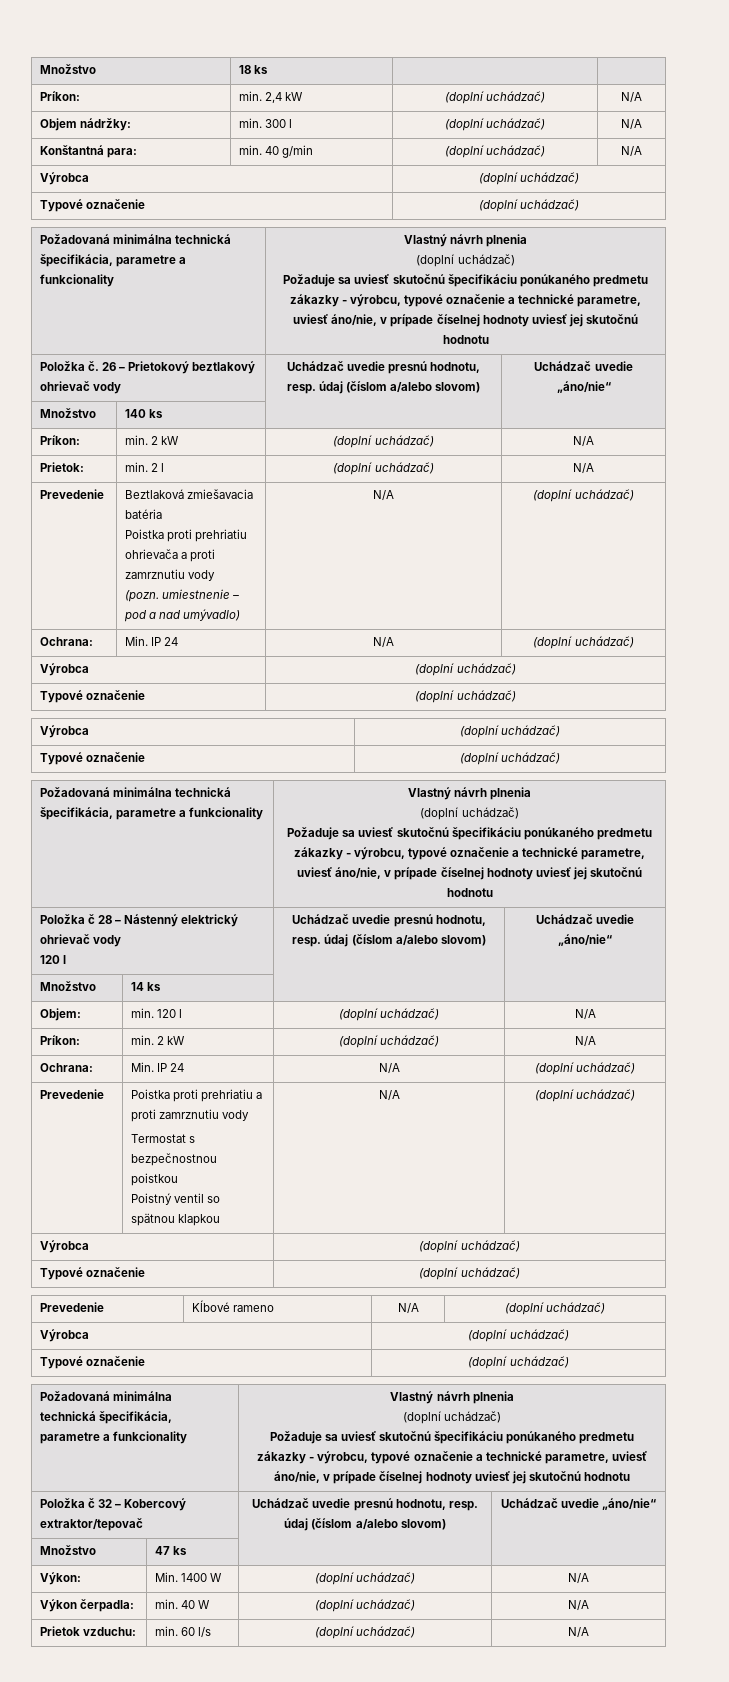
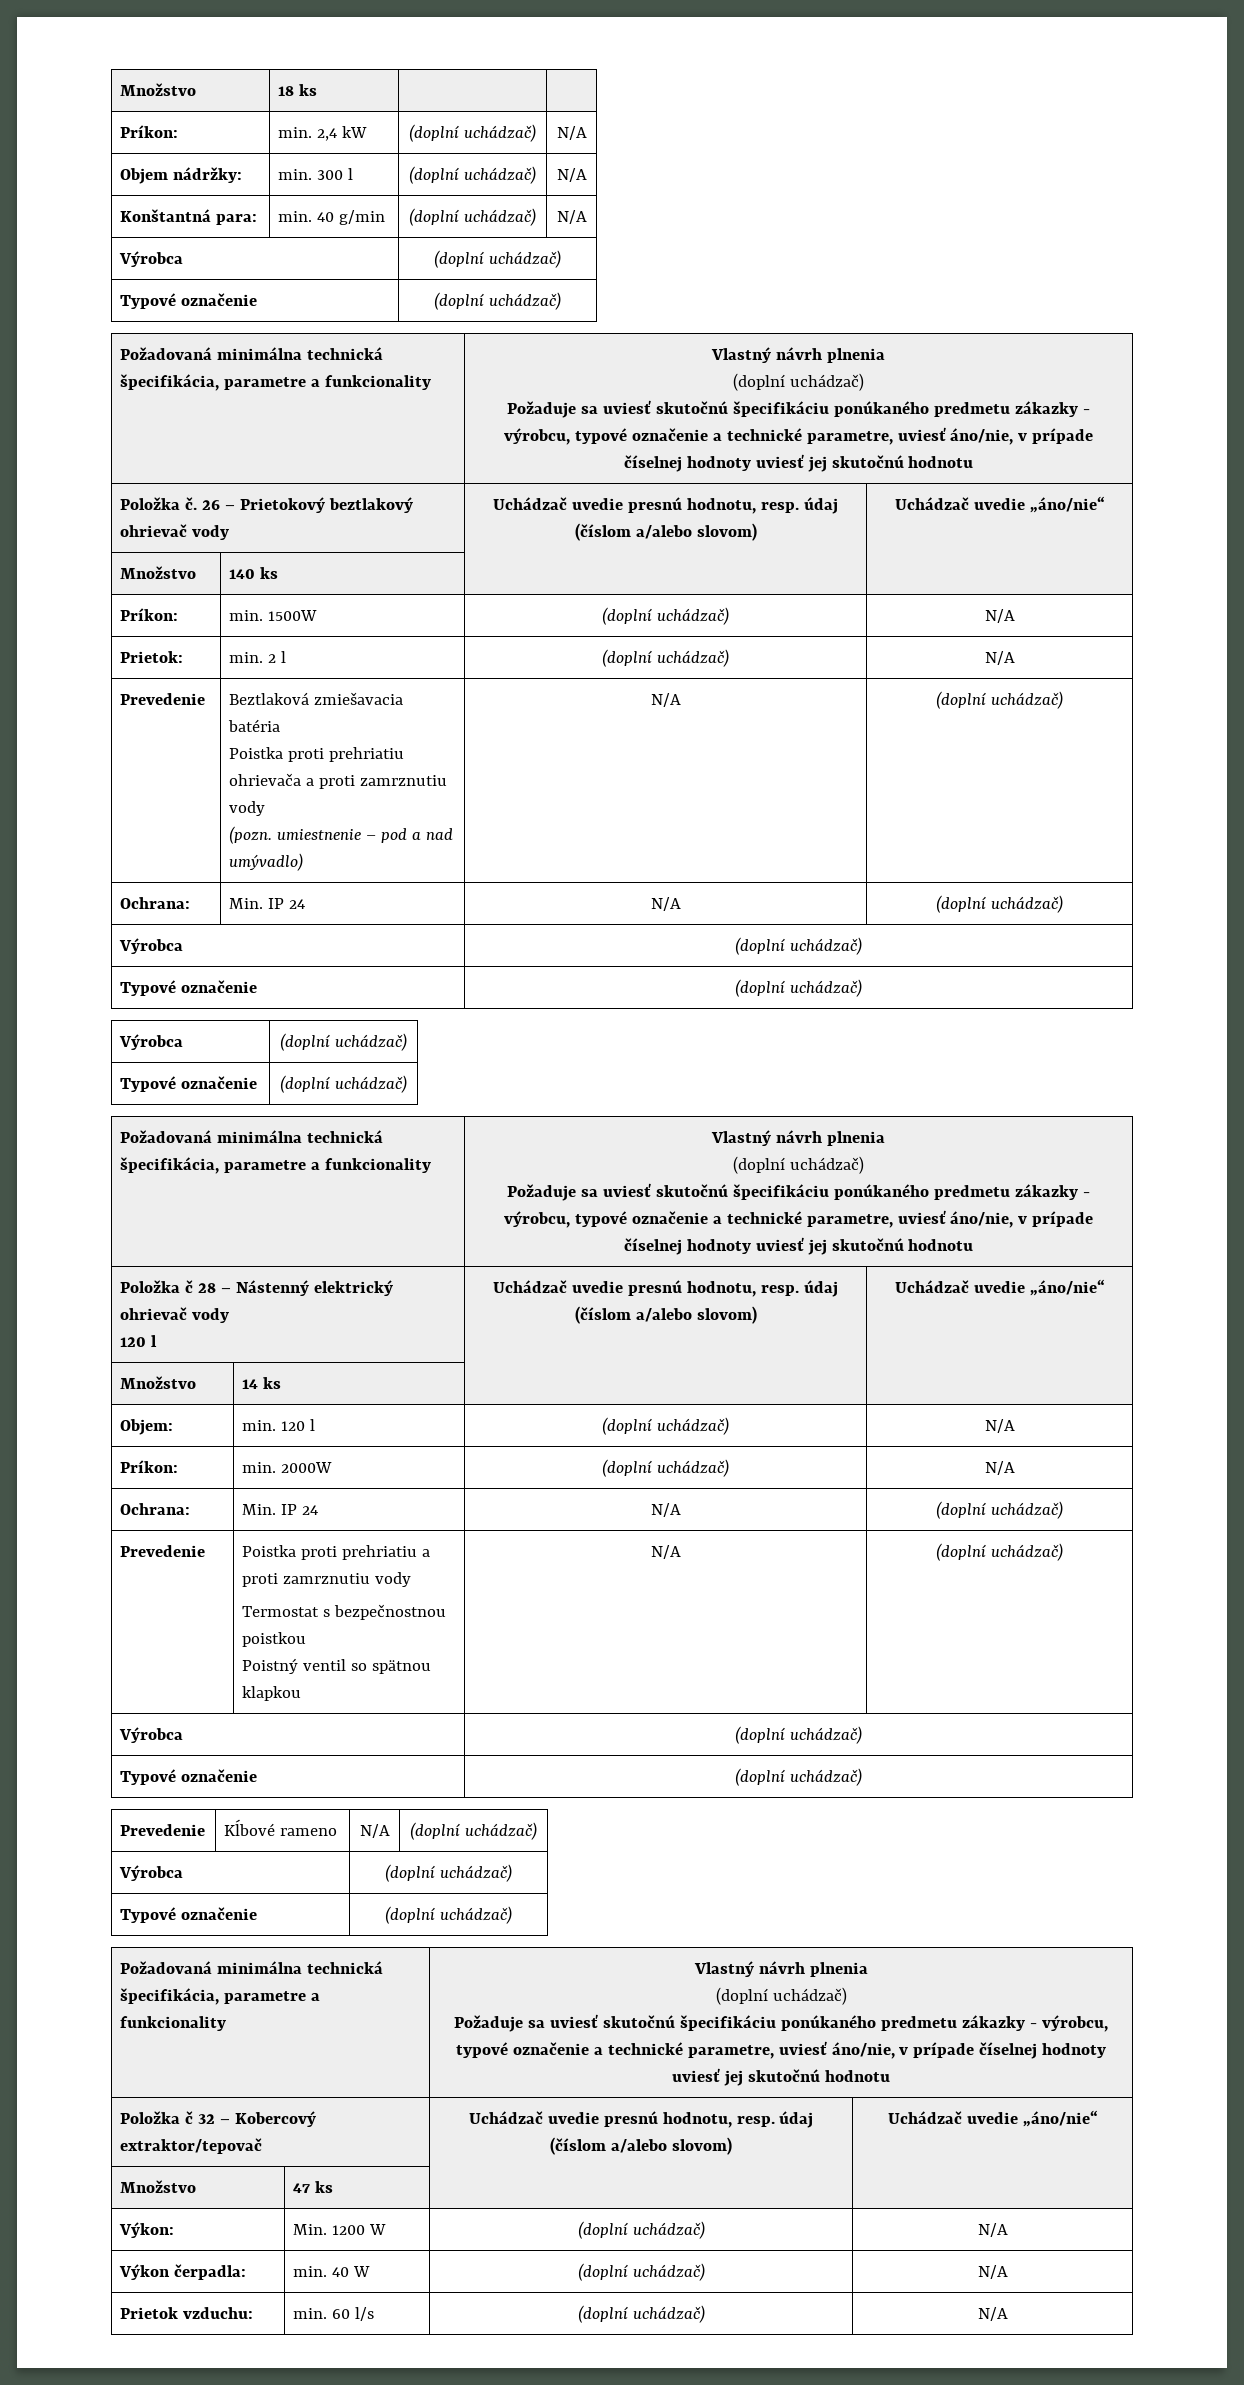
  Množstvo | 140 ks | |
- Príkon: | min. 2 kW | (doplní uchádzač) | N/A
+ Príkon: | min. 1500W | (doplní uchádzač) | N/A
  Objem: | min. 120 l | (doplní uchádzač) | N/A
- Príkon: | min. 2 kW | (doplní uchádzač) | N/A
+ Príkon: | min. 2000W | (doplní uchádzač) | N/A
- Výkon: | Min. 1400 W | (doplní uchádzač) | N/A
+ Výkon: | Min. 1200 W | (doplní uchádzač) | N/A

